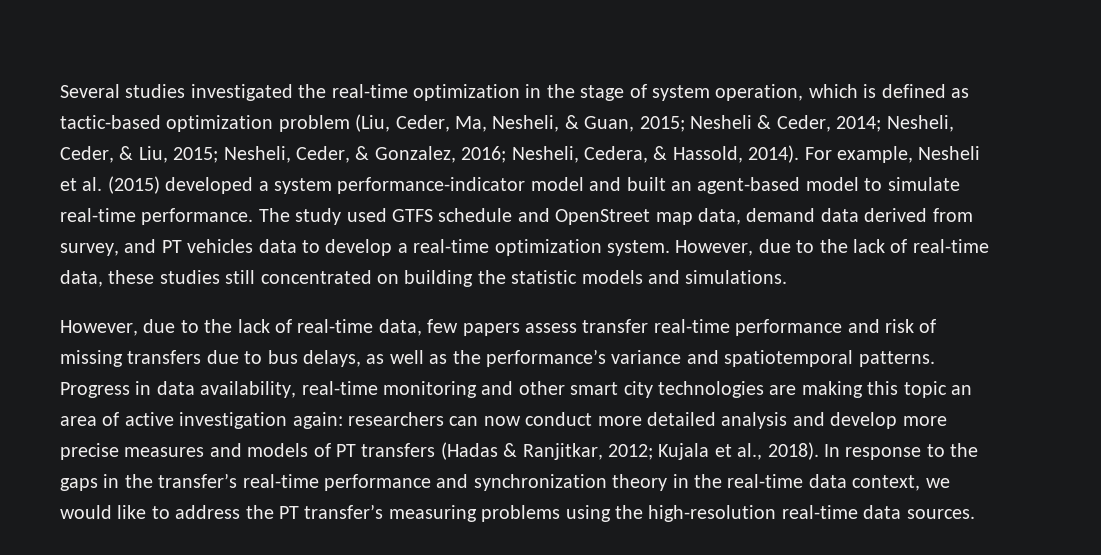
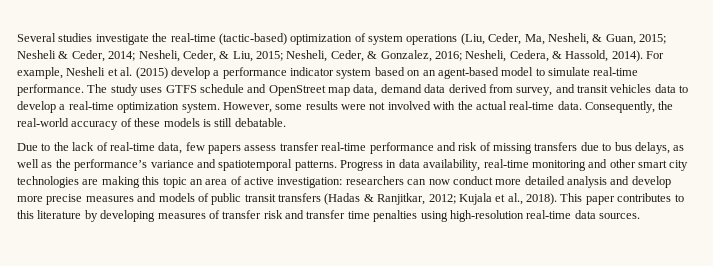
- Several studies investigated the real-time optimization in the stage of system operation, which is defined as tactic-based optimization problem (Liu, Ceder, Ma, Nesheli, & Guan, 2015; Nesheli & Ceder, 2014; Nesheli, Ceder, & Liu, 2015; Nesheli, Ceder, & Gonzalez, 2016; Nesheli, Cedera, & Hassold, 2014).
+ Several studies investigate the real-time (tactic-based) optimization of system operations (Liu, Ceder, Ma, Nesheli, & Guan, 2015; Nesheli & Ceder, 2014; Nesheli, Ceder, & Liu, 2015; Nesheli, Ceder, & Gonzalez, 2016; Nesheli, Cedera, & Hassold, 2014).
- For example, Nesheli et al. (2015) developed a system performance-indicator model and built an agent-based model to simulate real-time performance.
+ For example, Nesheli et al. (2015) develop a performance indicator system based on an agent-based model to simulate real-time performance.
- The study used GTFS schedule and OpenStreet map data, demand data derived from survey, and PT vehicles data to develop a real-time optimization system.
+ The study uses GTFS schedule and OpenStreet map data, demand data derived from survey, and transit vehicles data to develop a real-time optimization system.
- However, due to the lack of real-time data, these studies still concentrated on building the statistic models and simulations.
- However, due to the lack of real-time data, few papers assess transfer real-time performance and risk of missing transfers due to bus delays, as well as the performance’s variance and spatiotemporal patterns.
+ However, some results were not involved with the actual real-time data. Consequently, the real-world accuracy of these models is still debatable.
+ Due to the lack of real-time data, few papers assess transfer real-time performance and risk of missing transfers due to bus delays, as well as the performance’s variance and spatiotemporal patterns.
- Progress in data availability, real-time monitoring and other smart city technologies are making this topic an area of active investigation again: researchers can now conduct more detailed analysis and develop more precise measures and models of PT transfers (Hadas & Ranjitkar, 2012; Kujala et al., 2018).
+ Progress in data availability, real-time monitoring and other smart city technologies are making this topic an area of active investigation: researchers can now conduct more detailed analysis and develop more precise measures and models of public transit transfers (Hadas & Ranjitkar, 2012; Kujala et al., 2018).
- In response to the gaps in the transfer’s real-time performance and synchronization theory in the real-time data context, we would like to address the PT transfer’s measuring problems using the high-resolution real-time data sources.
+ This paper contributes to this literature by developing measures of transfer risk and transfer time penalties using high-resolution real-time data sources.

